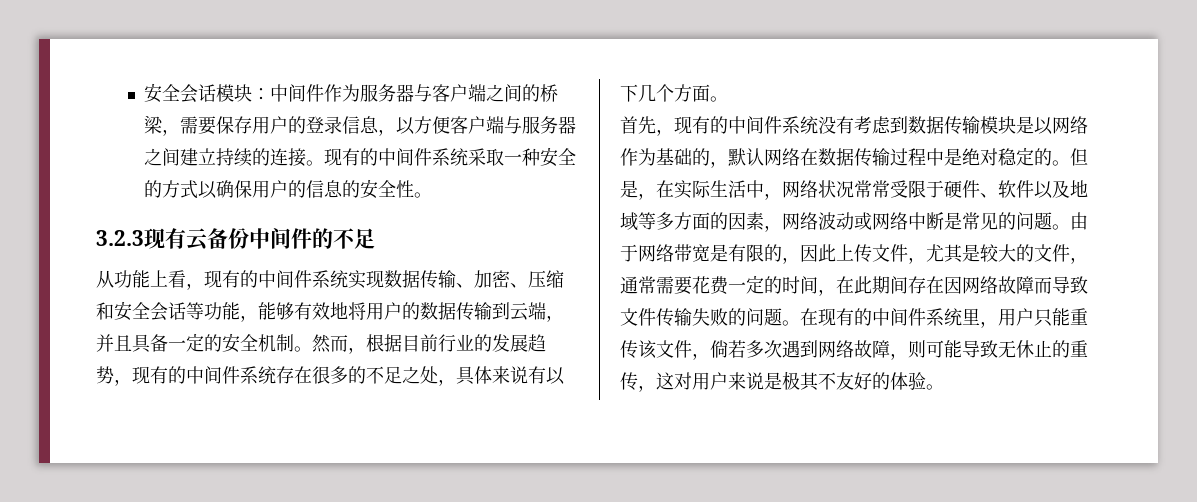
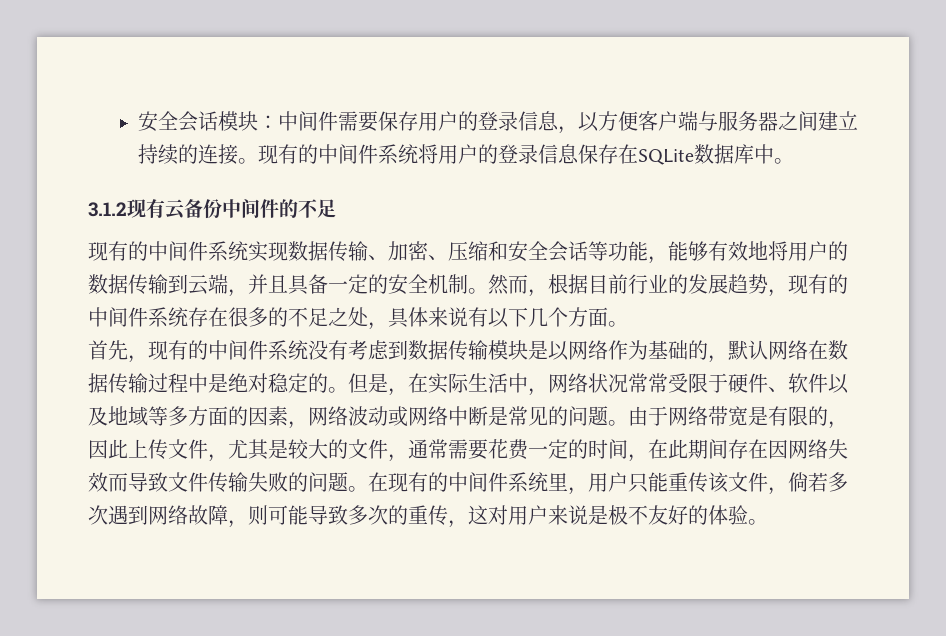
- 安全会话模块：中间件作为服务器与客户端之间的桥梁，需要保存用户的登录信息，以方便客户端与服务器之间建立持续的连接。
+ 安全会话模块：中间件需要保存用户的登录信息，以方便客户端与服务器之间建立持续的连接。
- 现有的中间件系统采取一种安全的方式以确保用户的信息的安全性。
- 3.2.3现有云备份中间件的不足
+ 现有的中间件系统将用户的登录信息保存在SQLite数据库中。
+ 3.1.2现有云备份中间件的不足
- 从功能上看，现有的中间件系统实现数据传输、加密、压缩和安全会话等功能，能够有效地将用户的数据传输到云端，并且具备一定的安全机制。
+ 现有的中间件系统实现数据传输、加密、压缩和安全会话等功能，能够有效地将用户的数据传输到云端，并且具备一定的安全机制。
- 由于网络带宽是有限的，因此上传文件，尤其是较大的文件，通常需要花费一定的时间，在此期间存在因网络故障而导致文件传输失败的问题。
+ 由于网络带宽是有限的，因此上传文件，尤其是较大的文件，通常需要花费一定的时间，在此期间存在因网络失效而导致文件传输失败的问题。
- 在现有的中间件系统里，用户只能重传该文件，倘若多次遇到网络故障，则可能导致无休止的重传，这对用户来说是极其不友好的体验。
+ 在现有的中间件系统里，用户只能重传该文件，倘若多次遇到网络故障，则可能导致多次的重传，这对用户来说是极不友好的体验。

